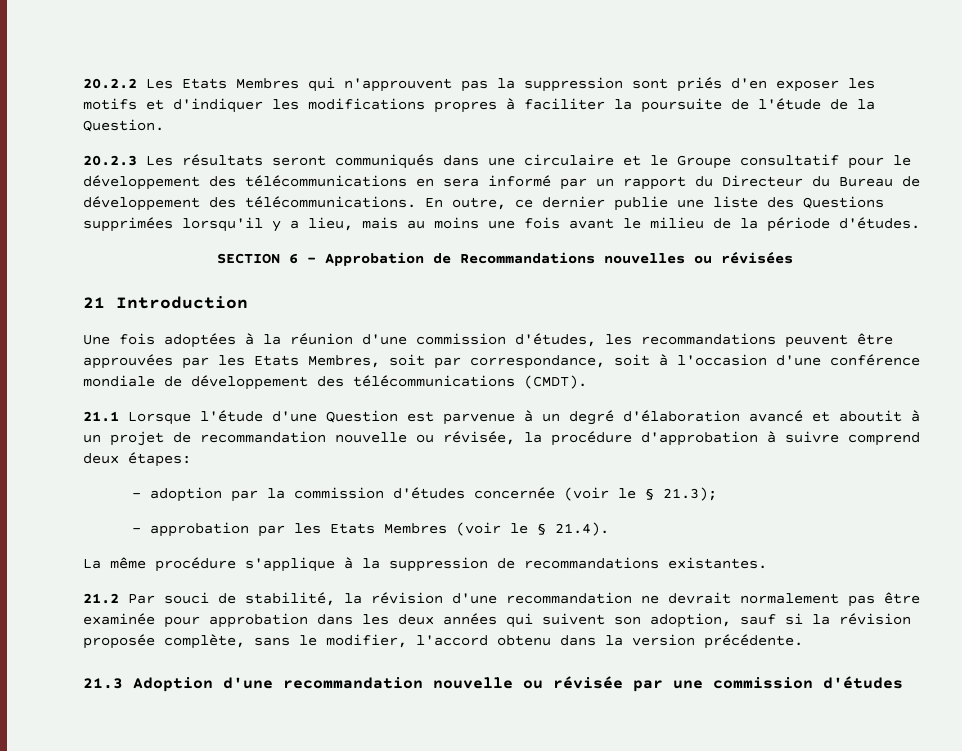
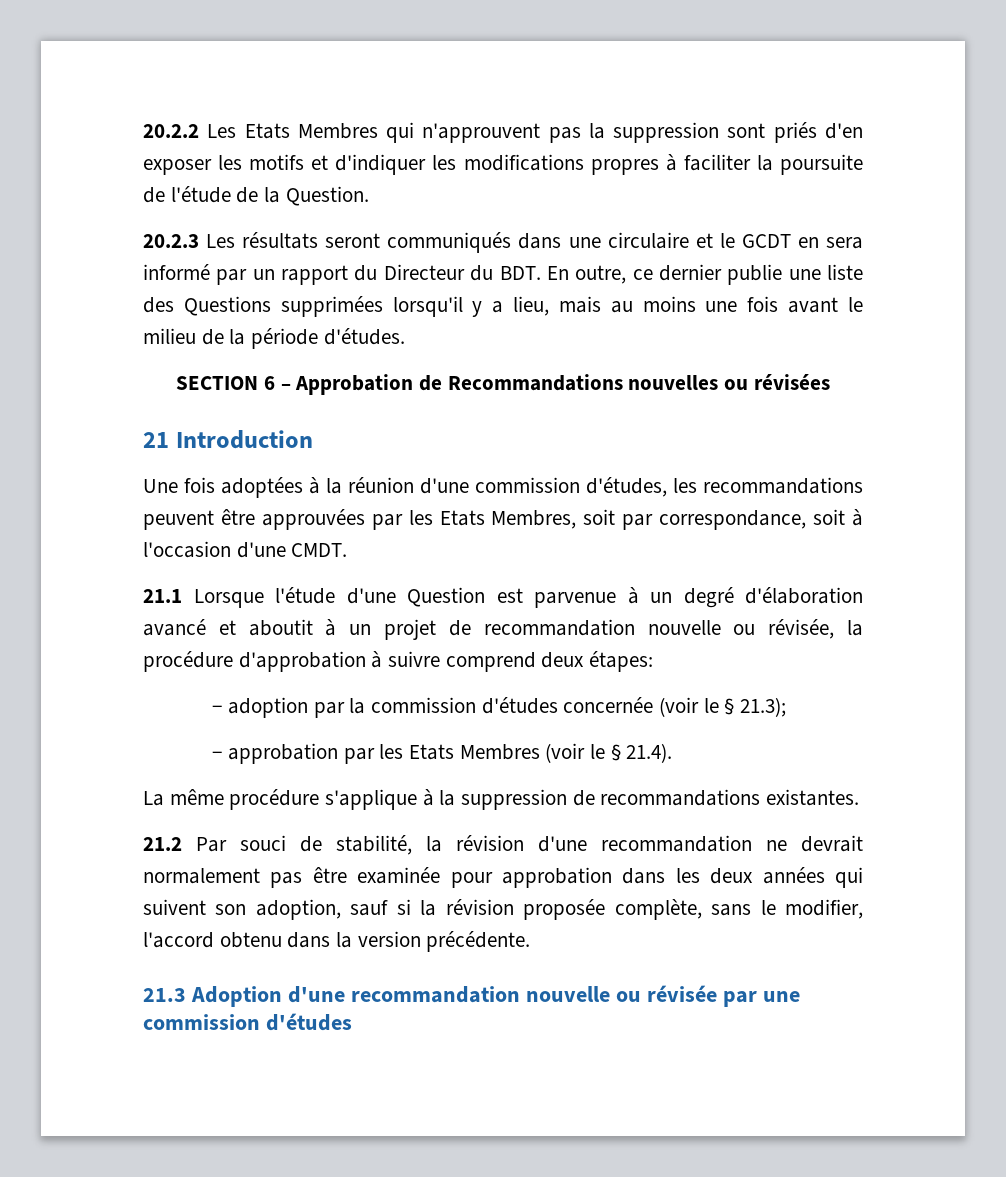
- 20.2.3 Les résultats seront communiqués dans une circulaire et le Groupe consultatif pour le développement des télécommunications en sera informé par un rapport du Directeur du Bureau de développement des télécommunications. En outre, ce dernier publie une liste des Questions supprimées lorsqu'il y a lieu, mais au moins une fois avant le milieu de la période d'études.
+ 20.2.3 Les résultats seront communiqués dans une circulaire et le GCDT en sera informé par un rapport du Directeur du BDT. En outre, ce dernier publie une liste des Questions supprimées lorsqu'il y a lieu, mais au moins une fois avant le milieu de la période d'études.
- Une fois adoptées à la réunion d'une commission d'études, les recommandations peuvent être approuvées par les Etats Membres, soit par correspondance, soit à l'occasion d'une conférence mondiale de développement des télécommunications (CMDT).
+ Une fois adoptées à la réunion d'une commission d'études, les recommandations peuvent être approuvées par les Etats Membres, soit par correspondance, soit à l'occasion d'une CMDT.

